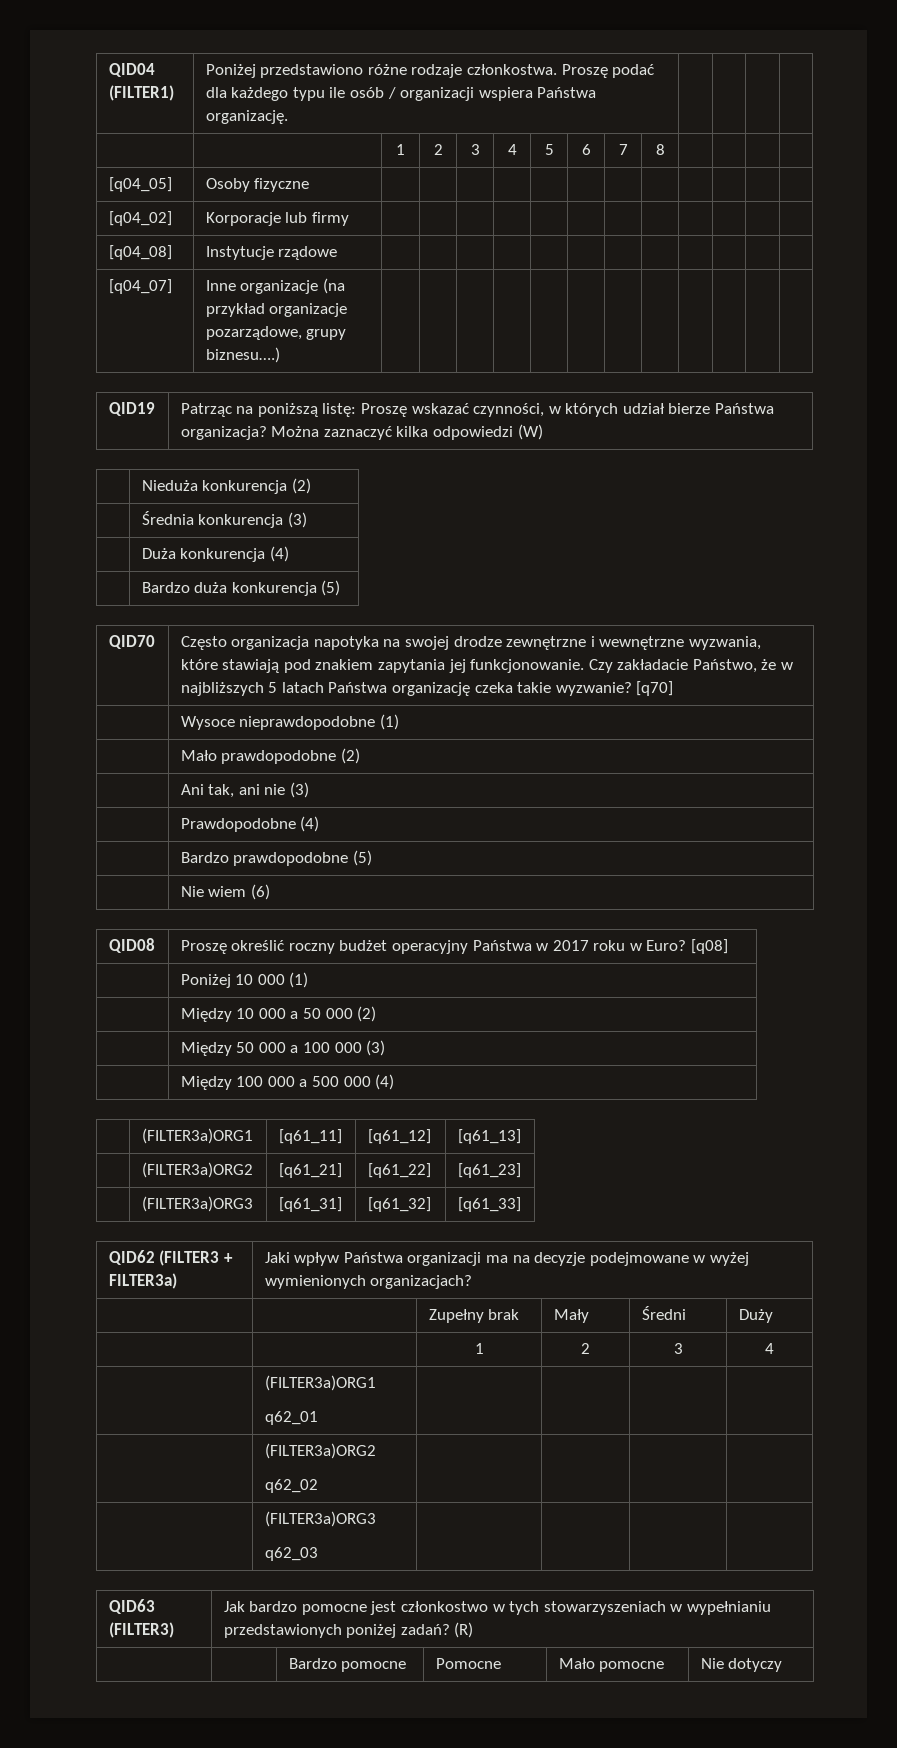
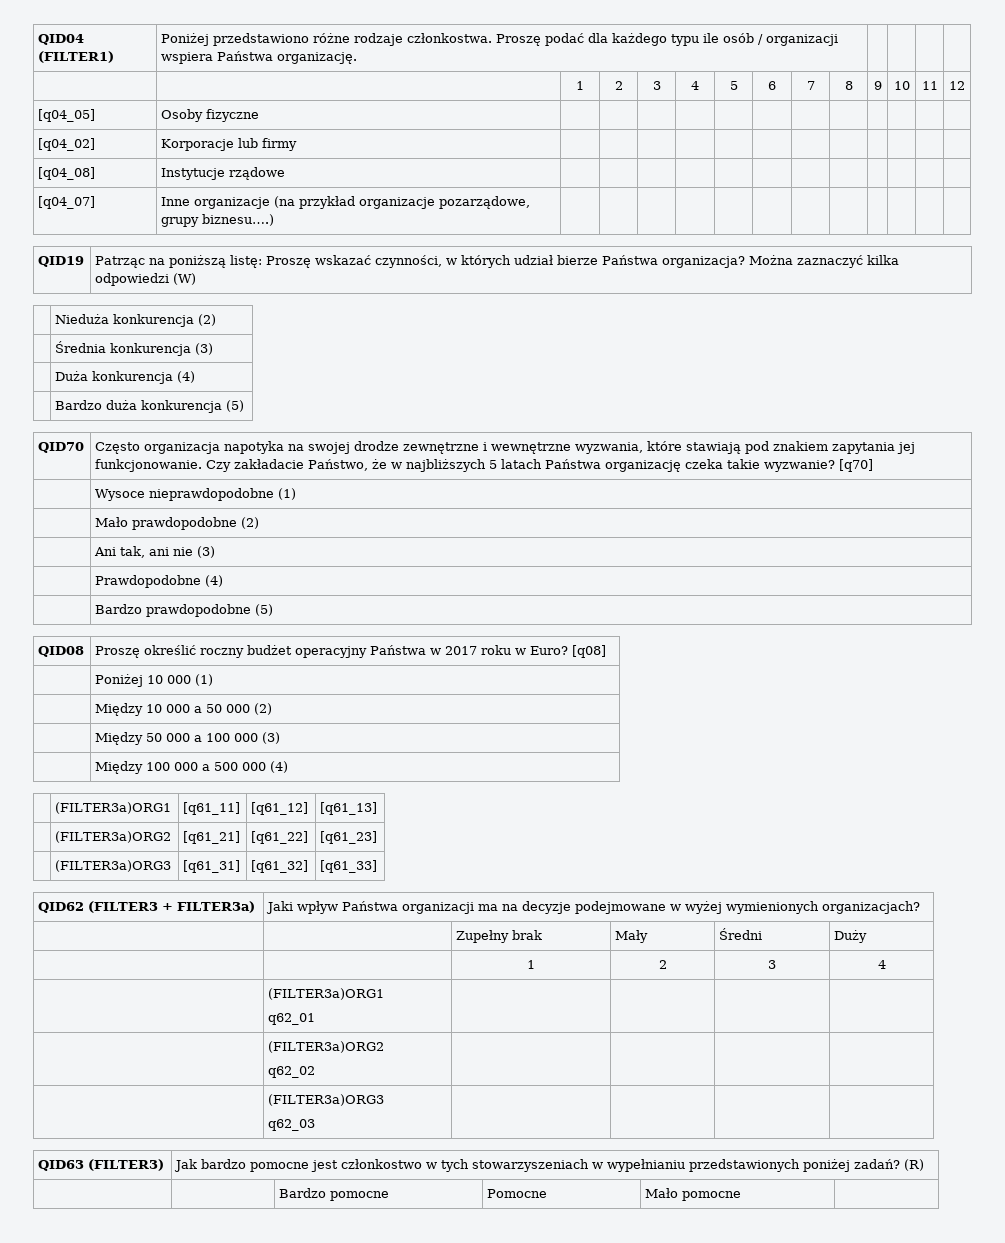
- | | 1 | 2 | 3 | 4 | 5 | 6 | 7 | 8 | | | |
+ | | 1 | 2 | 3 | 4 | 5 | 6 | 7 | 8 | 9 | 10 | 11 | 12
- | Nie wiem (6)
- | | Bardzo pomocne | Pomocne | Mało pomocne | Nie dotyczy
+ | | Bardzo pomocne | Pomocne | Mało pomocne |

